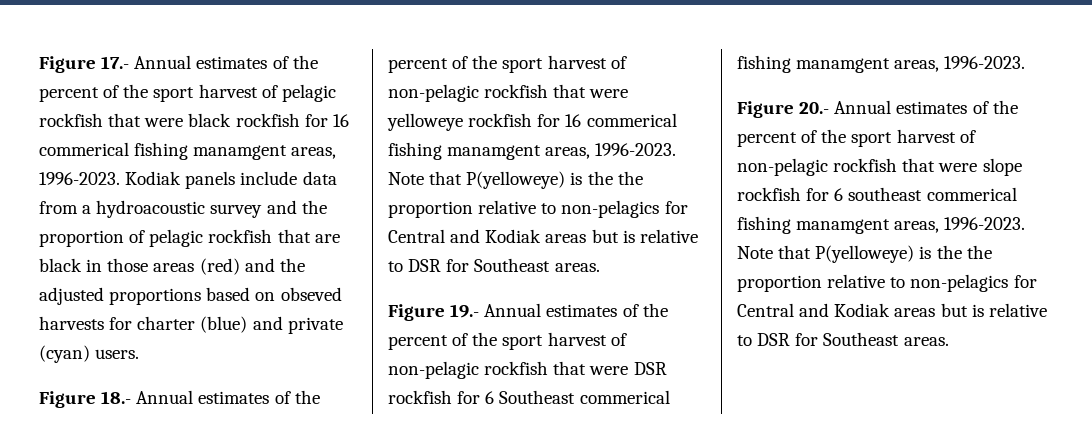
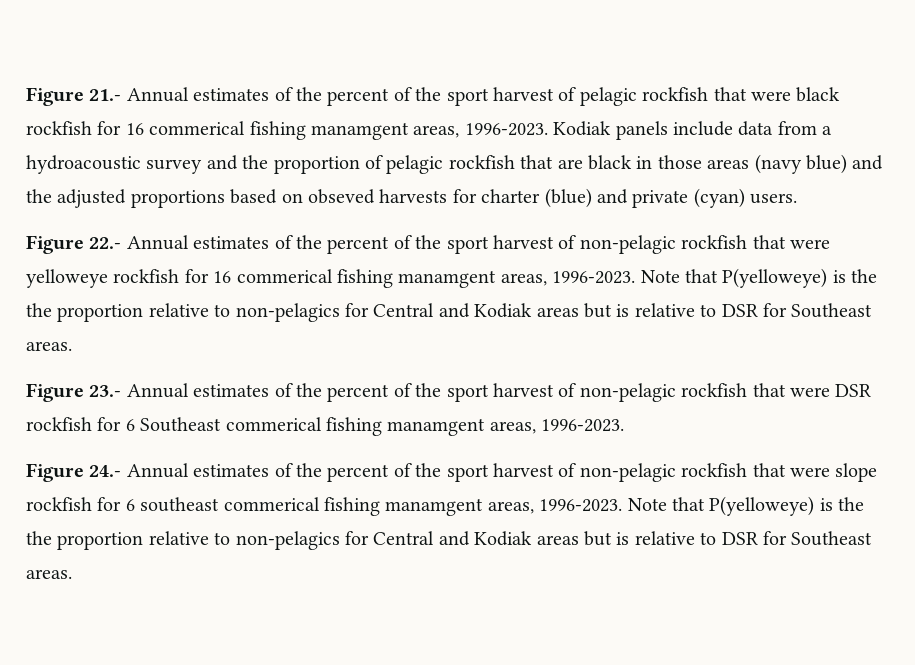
- Figure 17.- Annual estimates of the percent of the sport harvest of pelagic rockfish that were black rockfish for 16 commerical fishing manamgent areas, 1996-2023.
+ Figure 21.- Annual estimates of the percent of the sport harvest of pelagic rockfish that were black rockfish for 16 commerical fishing manamgent areas, 1996-2023.
- Kodiak panels include data from a hydroacoustic survey and the proportion of pelagic rockfish that are black in those areas (red) and the adjusted proportions based on obseved harvests for charter (blue) and private (cyan) users.
+ Kodiak panels include data from a hydroacoustic survey and the proportion of pelagic rockfish that are black in those areas (navy blue) and the adjusted proportions based on obseved harvests for charter (blue) and private (cyan) users.
- Figure 18.- Annual estimates of the percent of the sport harvest of non-pelagic rockfish that were yelloweye rockfish for 16 commerical fishing manamgent areas, 1996-2023.
+ Figure 22.- Annual estimates of the percent of the sport harvest of non-pelagic rockfish that were yelloweye rockfish for 16 commerical fishing manamgent areas, 1996-2023.
- Figure 19.- Annual estimates of the percent of the sport harvest of non-pelagic rockfish that were DSR rockfish for 6 Southeast commerical fishing manamgent areas, 1996-2023.
+ Figure 23.- Annual estimates of the percent of the sport harvest of non-pelagic rockfish that were DSR rockfish for 6 Southeast commerical fishing manamgent areas, 1996-2023.
- Figure 20.- Annual estimates of the percent of the sport harvest of non-pelagic rockfish that were slope rockfish for 6 southeast commerical fishing manamgent areas, 1996-2023.
+ Figure 24.- Annual estimates of the percent of the sport harvest of non-pelagic rockfish that were slope rockfish for 6 southeast commerical fishing manamgent areas, 1996-2023.

